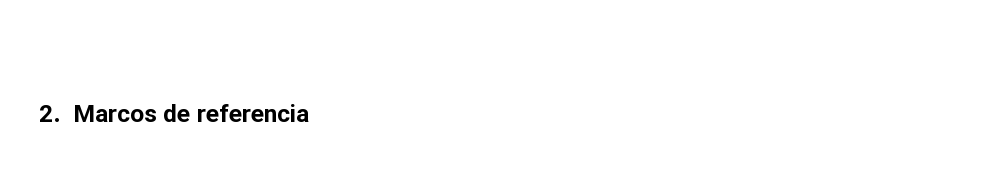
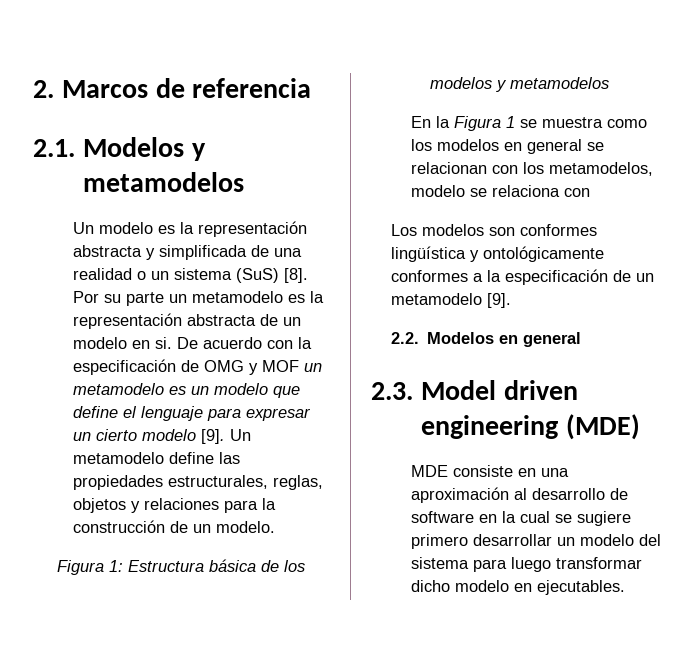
+ 2.1. Modelos y metamodelos
+ Un modelo es la representación abstracta y simplificada de una realidad o un sistema (SuS) [8]. Por su parte un metamodelo es la representación abstracta de un modelo en si. De acuerdo con la especificación de OMG y MOF un metamodelo es un modelo que define el lenguaje para expresar un cierto modelo [9]. Un metamodelo define las propiedades estructurales, reglas, objetos y relaciones para la construcción de un modelo.
+ Figura 1: Estructura básica de los modelos y metamodelos
+ En la Figura 1 se muestra como los modelos en general se relacionan con los metamodelos, modelo se relaciona con
+ Los modelos son conformes lingüística y ontológicamente conformes a la especificación de un metamodelo [9].
+ 2.2. Modelos en general
+ 2.3. Model driven engineering (MDE)
+ MDE consiste en una aproximación al desarrollo de software en la cual se sugiere primero desarrollar un modelo del sistema para luego transformar dicho modelo en ejecutables.

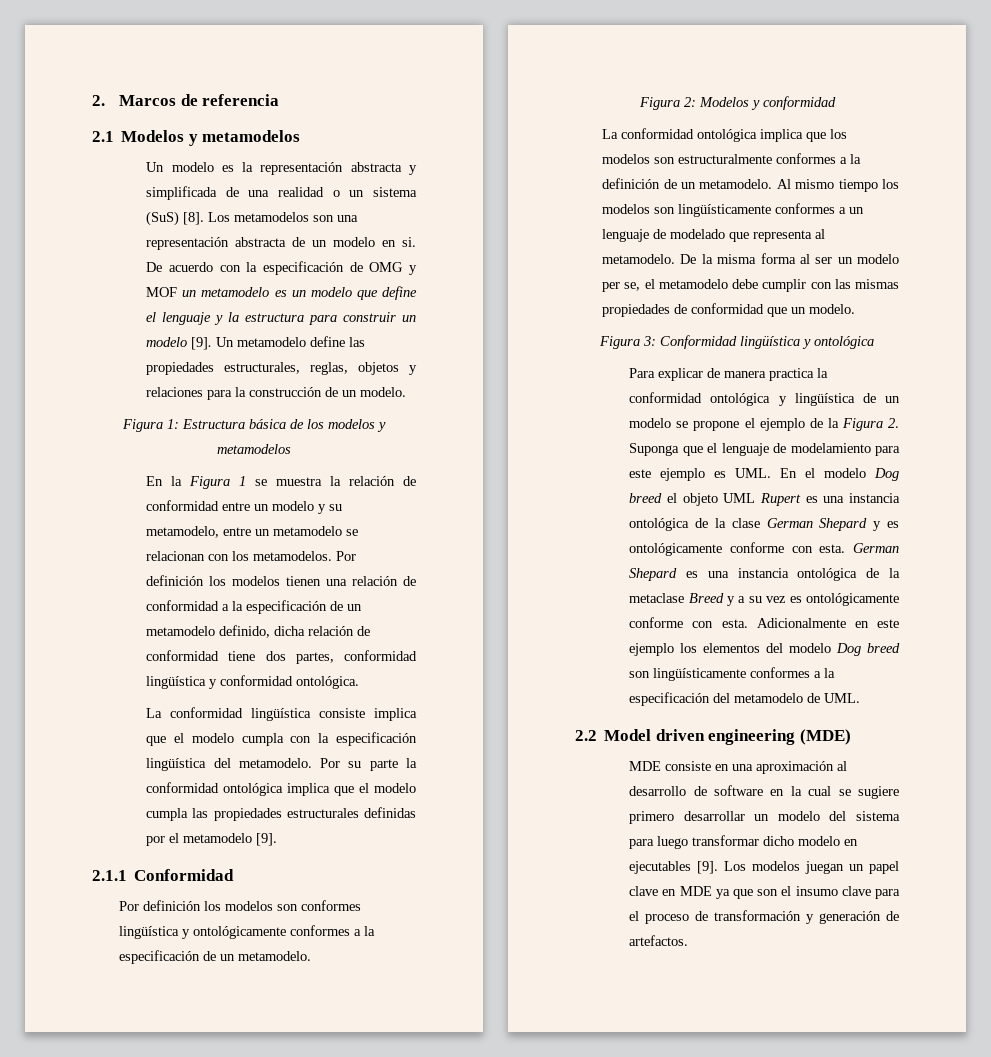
- 2.1. Modelos y metamodelos
+ 2.1 Modelos y metamodelos
- Por su parte un metamodelo es la representación abstracta de un modelo en si.
+ Los metamodelos son una representación abstracta de un modelo en si.
- De acuerdo con la especificación de OMG y MOF un metamodelo es un modelo que define el lenguaje para expresar un cierto modelo [9].
+ De acuerdo con la especificación de OMG y MOF un metamodelo es un modelo que define el lenguaje y la estructura para construir un modelo [9].
- En la Figura 1 se muestra como los modelos en general se relacionan con los metamodelos, modelo se relaciona con
- Los modelos son conformes lingüística y ontológicamente conformes a la especificación de un metamodelo [9].
- 2.2. Modelos en general
- 2.3. Model driven engineering (MDE)
+ En la Figura 1 se muestra la relación de conformidad entre un modelo y su metamodelo, entre un metamodelo se relacionan con los metamodelos. Por definición los modelos tienen una relación de conformidad a la especificación de un metamodelo definido, dicha relación de conformidad tiene dos partes, conformidad lingüística y conformidad ontológica.
+ La conformidad lingüística consiste implica que el modelo cumpla con la especificación lingüística del metamodelo. Por su parte la conformidad ontológica implica que el modelo cumpla las propiedades estructurales definidas por el metamodelo [9].
+ 2.1.1 Conformidad
+ Por definición los modelos son conformes lingüística y ontológicamente conformes a la especificación de un metamodelo.
+ Figura 2: Modelos y conformidad
+ La conformidad ontológica implica que los modelos son estructuralmente conformes a la definición de un metamodelo. Al mismo tiempo los modelos son lingüísticamente conformes a un lenguaje de modelado que representa al metamodelo. De la misma forma al ser un modelo per se, el metamodelo debe cumplir con las mismas propiedades de conformidad que un modelo.
+ Figura 3: Conformidad lingüística y ontológica
+ Para explicar de manera practica la conformidad ontológica y lingüística de un modelo se propone el ejemplo de la Figura 2. Suponga que el lenguaje de modelamiento para este ejemplo es UML. En el modelo Dog breed el objeto UML Rupert es una instancia ontológica de la clase German Shepard y es ontológicamente conforme con esta. German Shepard es una instancia ontológica de la metaclase Breed y a su vez es ontológicamente conforme con esta. Adicionalmente en este ejemplo los elementos del modelo Dog breed son lingüísticamente conformes a la especificación del metamodelo de UML.
+ 2.2 Model driven engineering (MDE)
- MDE consiste en una aproximación al desarrollo de software en la cual se sugiere primero desarrollar un modelo del sistema para luego transformar dicho modelo en ejecutables.
+ MDE consiste en una aproximación al desarrollo de software en la cual se sugiere primero desarrollar un modelo del sistema para luego transformar dicho modelo en ejecutables [9]. Los modelos juegan un papel clave en MDE ya que son el insumo clave para el proceso de transformación y generación de artefactos.

